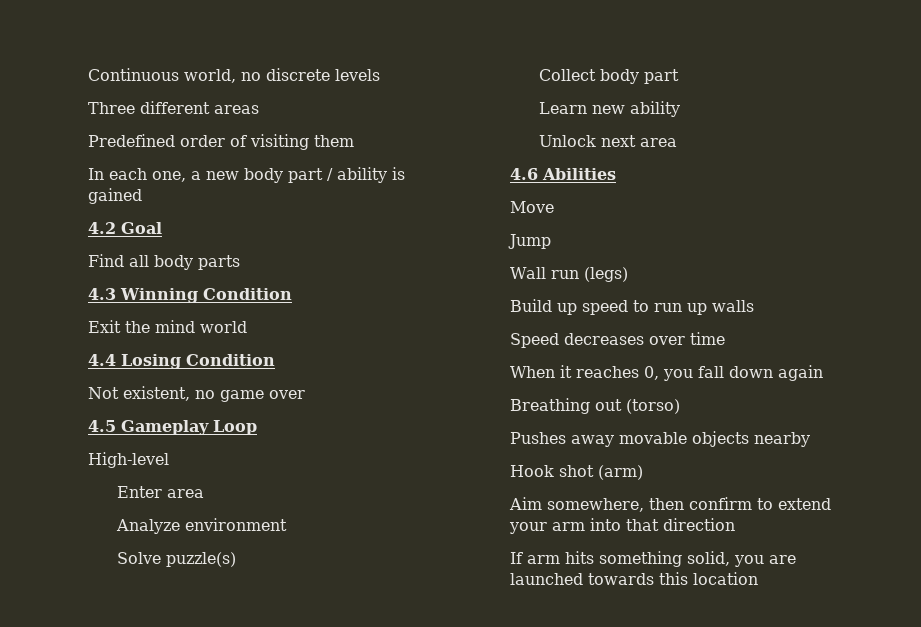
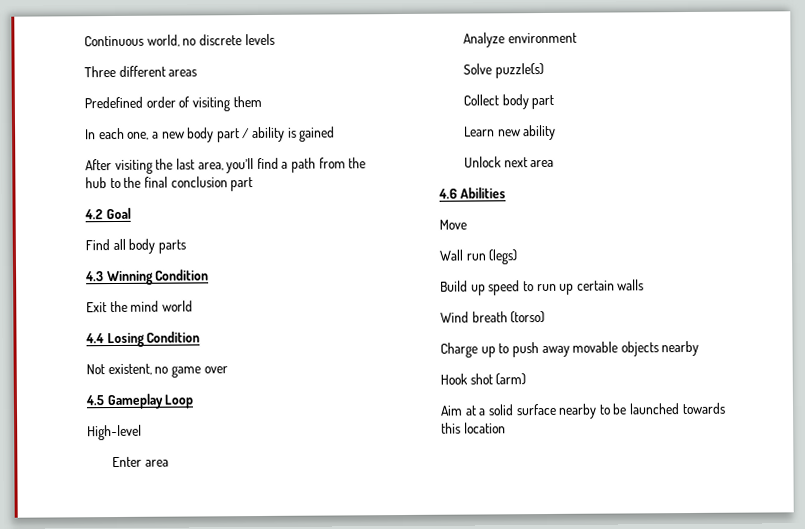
+ After visiting the last area, you’ll find a path from the hub to the final conclusion part
- Jump
- Build up speed to run up walls
+ Build up speed to run up certain walls
- Speed decreases over time
- When it reaches 0, you fall down again
- Breathing out (torso)
- Pushes away movable objects nearby
+ Wind breath (torso)
+ Charge up to push away movable objects nearby
- Aim somewhere, then confirm to extend your arm into that direction
- If arm hits something solid, you are launched towards this location
+ Aim at a solid surface nearby to be launched towards this location

